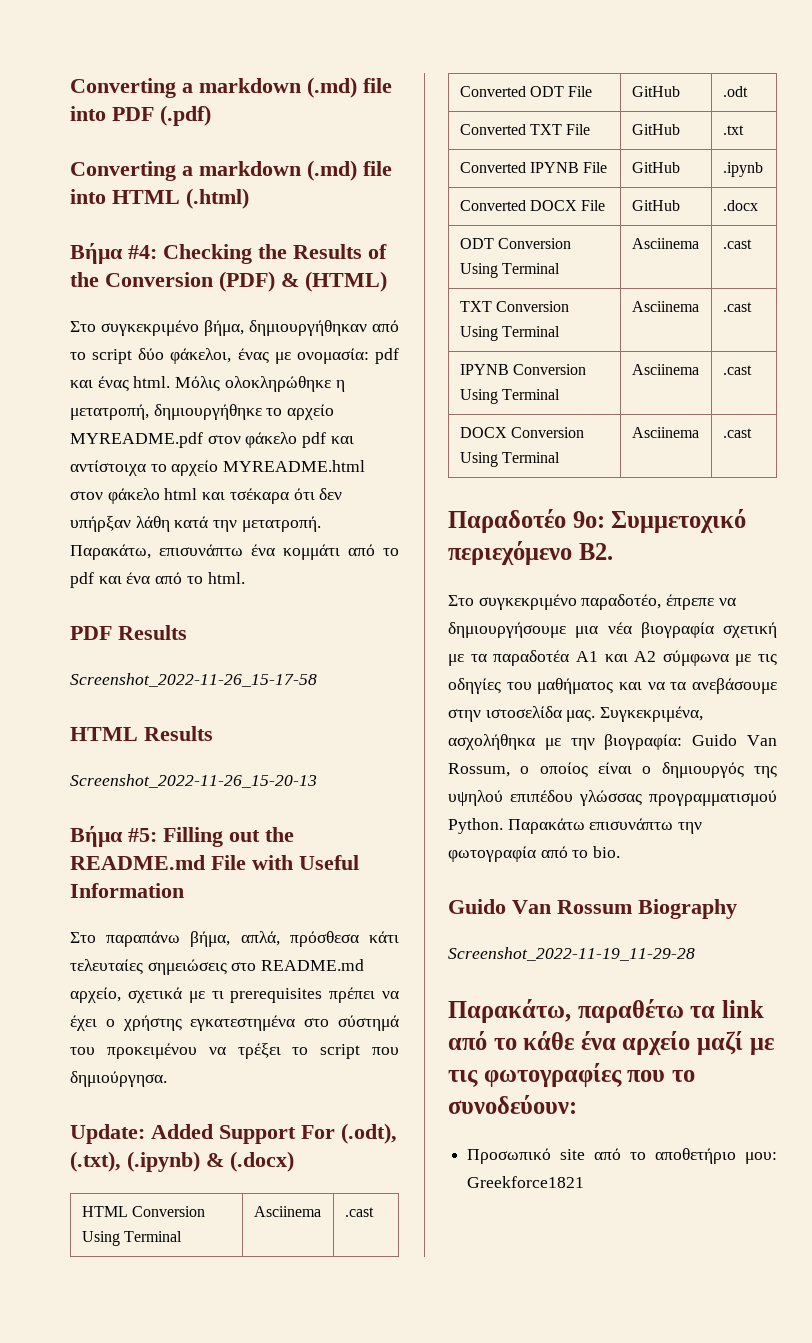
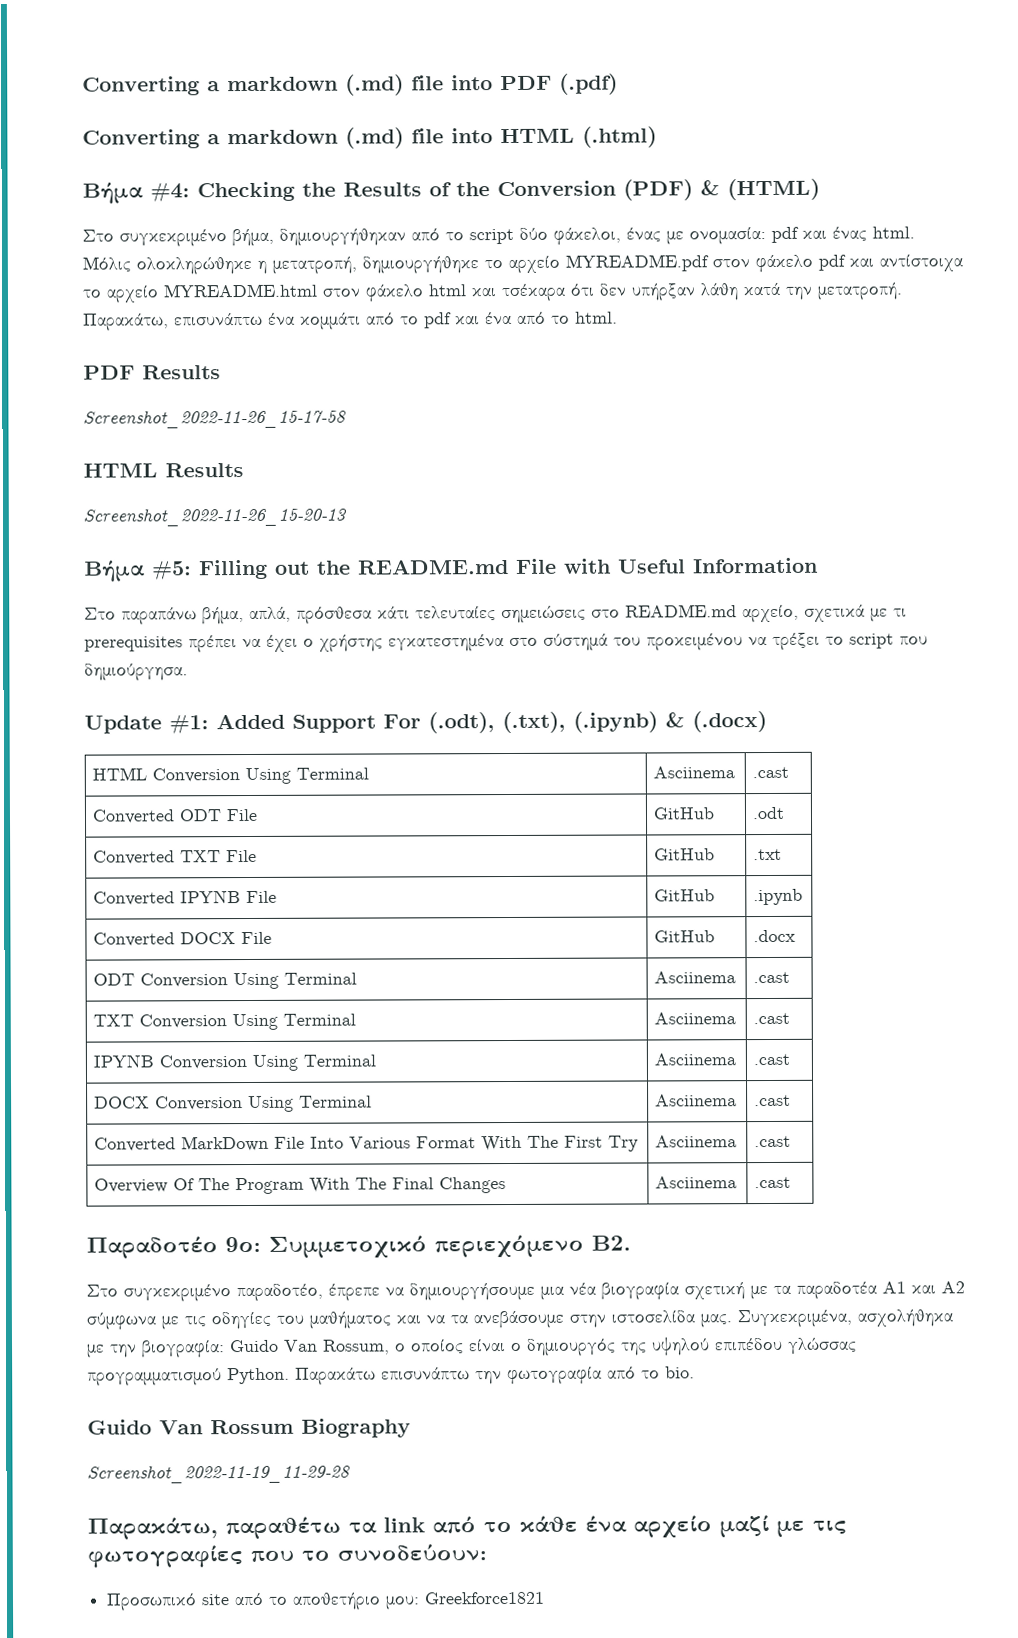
- Update: Added Support For (.odt), (.txt), (.ipynb) & (.docx)
+ Update #1: Added Support For (.odt), (.txt), (.ipynb) & (.docx)
+ Converted MarkDown File Into Various Format With The First Try | Asciinema | .cast
+ Overview Of The Program With The Final Changes | Asciinema | .cast

